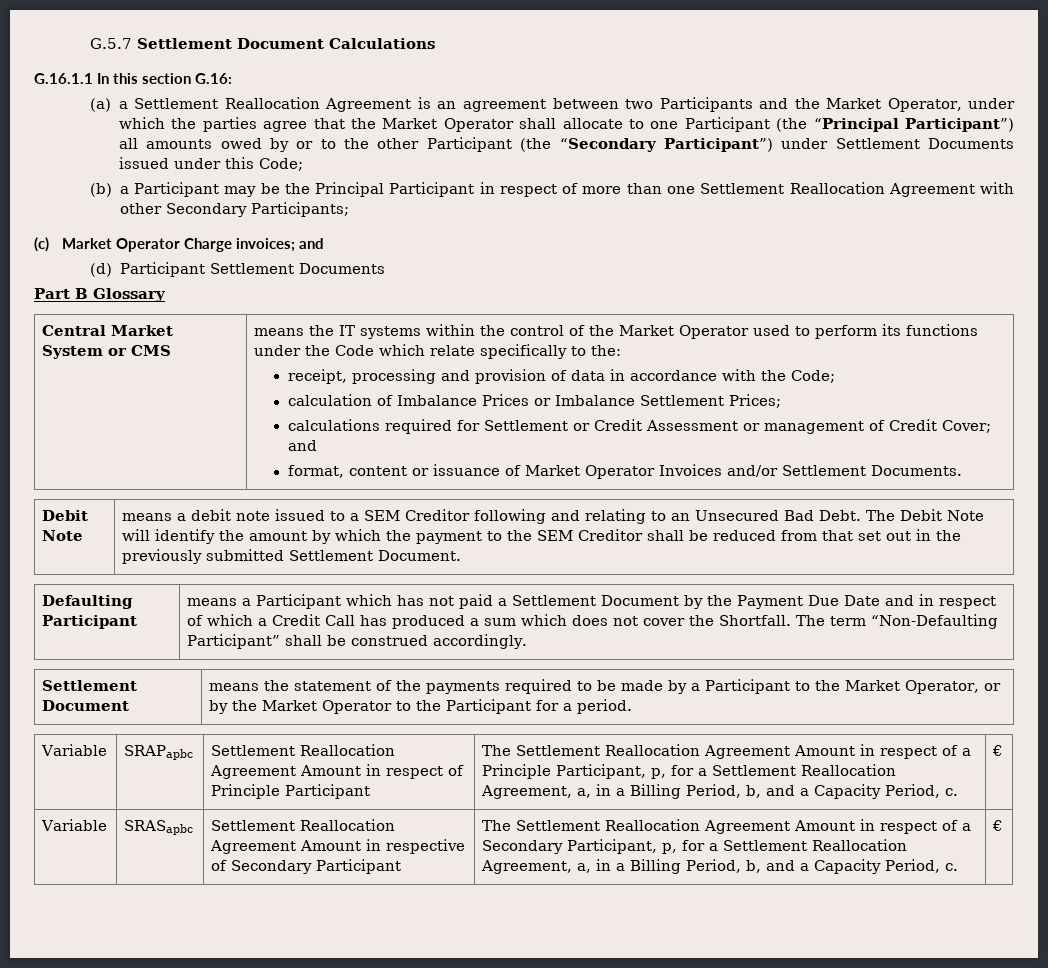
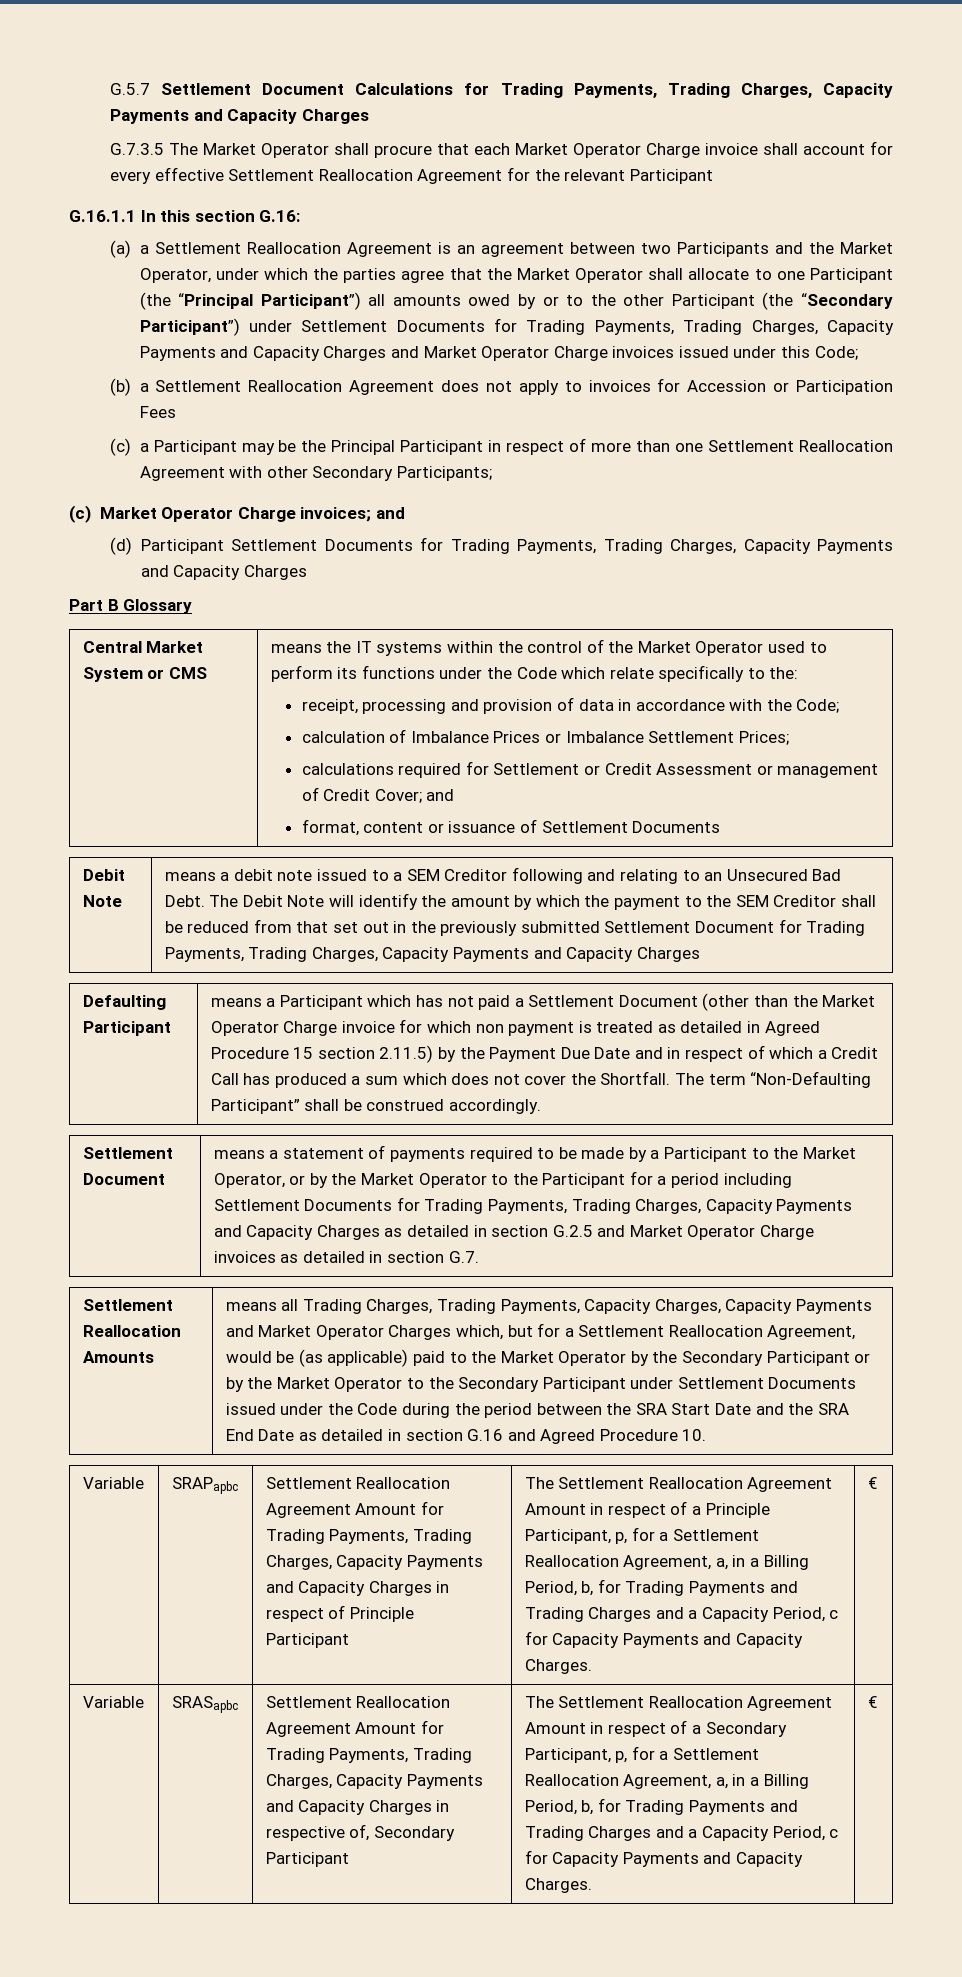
- G.5.7 Settlement Document Calculations
+ G.5.7 Settlement Document Calculations for Trading Payments, Trading Charges, Capacity Payments and Capacity Charges
+ G.7.3.5 The Market Operator shall procure that each Market Operator Charge invoice shall account for every effective Settlement Reallocation Agreement for the relevant Participant
- (a) a Settlement Reallocation Agreement is an agreement between two Participants and the Market Operator, under which the parties agree that the Market Operator shall allocate to one Participant (the “Principal Participant”) all amounts owed by or to the other Participant (the “Secondary Participant”) under Settlement Documents issued under this Code;
- (b) a Participant may be the Principal Participant in respect of more than one Settlement Reallocation Agreement with other Secondary Participants;
+ (a) a Settlement Reallocation Agreement is an agreement between two Participants and the Market Operator, under which the parties agree that the Market Operator shall allocate to one Participant (the “Principal Participant”) all amounts owed by or to the other Participant (the “Secondary Participant”) under Settlement Documents for Trading Payments, Trading Charges, Capacity Payments and Capacity Charges and Market Operator Charge invoices issued under this Code;
+ (b) a Settlement Reallocation Agreement does not apply to invoices for Accession or Participation Fees
+ (c) a Participant may be the Principal Participant in respect of more than one Settlement Reallocation Agreement with other Secondary Participants;
- (d) Participant Settlement Documents
+ (d) Participant Settlement Documents for Trading Payments, Trading Charges, Capacity Payments and Capacity Charges
- format, content or issuance of Market Operator Invoices and/or Settlement Documents.
+ format, content or issuance of Settlement Documents
- The Debit Note will identify the amount by which the payment to the SEM Creditor shall be reduced from that set out in the previously submitted Settlement Document.
+ The Debit Note will identify the amount by which the payment to the SEM Creditor shall be reduced from that set out in the previously submitted Settlement Document for Trading Payments, Trading Charges, Capacity Payments and Capacity Charges
- means a Participant which has not paid a Settlement Document by the Payment Due Date and in respect of which a Credit Call has produced a sum which does not cover the Shortfall.
+ means a Participant which has not paid a Settlement Document (other than the Market Operator Charge invoice for which non payment is treated as detailed in Agreed Procedure 15 section 2.11.5) by the Payment Due Date and in respect of which a Credit Call has produced a sum which does not cover the Shortfall.
- means the statement of the payments required to be made by a Participant to the Market Operator, or by the Market Operator to the Participant for a period.
+ means a statement of payments required to be made by a Participant to the Market Operator, or by the Market Operator to the Participant for a period including Settlement Documents for Trading Payments, Trading Charges, Capacity Payments and Capacity Charges as detailed in section G.2.5 and Market Operator Charge invoices as detailed in section G.7.
+ Settlement Reallocation Amounts | means all Trading Charges, Trading Payments, Capacity Charges, Capacity Payments and Market Operator Charges which, but for a Settlement Reallocation Agreement, would be (as applicable) paid to the Market Operator by the Secondary Participant or by the Market Operator to the Secondary Participant under Settlement Documents issued under the Code during the period between the SRA Start Date and the SRA End Date as detailed in section G.16 and Agreed Procedure 10.
- Settlement Reallocation Agreement Amount in respect of Principle Participant
+ Settlement Reallocation Agreement Amount for Trading Payments, Trading Charges, Capacity Payments and Capacity Charges in respect of Principle Participant
- The Settlement Reallocation Agreement Amount in respect of a Principle Participant, p, for a Settlement Reallocation Agreement, a, in a Billing Period, b, and a Capacity Period, c.
+ The Settlement Reallocation Agreement Amount in respect of a Principle Participant, p, for a Settlement Reallocation Agreement, a, in a Billing Period, b, for Trading Payments and Trading Charges and a Capacity Period, c for Capacity Payments and Capacity Charges.
- Settlement Reallocation Agreement Amount in respective of Secondary Participant
+ Settlement Reallocation Agreement Amount for Trading Payments, Trading Charges, Capacity Payments and Capacity Charges in respective of, Secondary Participant
- The Settlement Reallocation Agreement Amount in respect of a Secondary Participant, p, for a Settlement Reallocation Agreement, a, in a Billing Period, b, and a Capacity Period, c.
+ The Settlement Reallocation Agreement Amount in respect of a Secondary Participant, p, for a Settlement Reallocation Agreement, a, in a Billing Period, b, for Trading Payments and Trading Charges and a Capacity Period, c for Capacity Payments and Capacity Charges.

